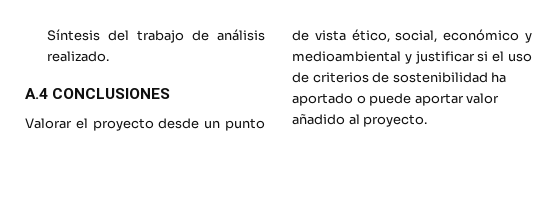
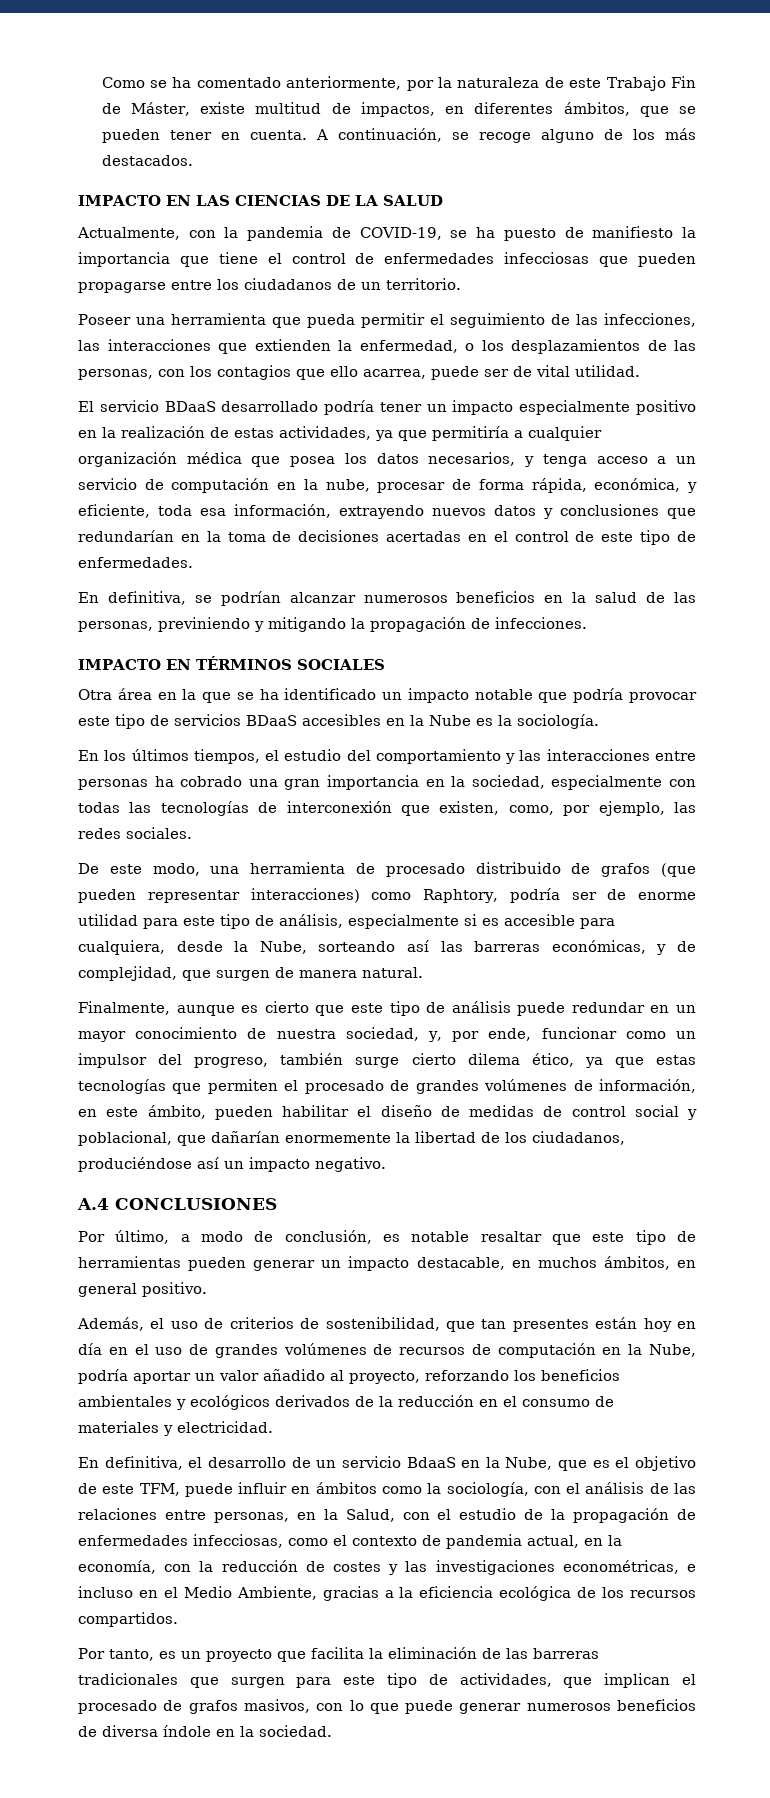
- Síntesis del trabajo de análisis realizado.
+ Como se ha comentado anteriormente, por la naturaleza de este Trabajo Fin de Máster, existe multitud de impactos, en diferentes ámbitos, que se pueden tener en cuenta. A continuación, se recoge alguno de los más destacados.
+ IMPACTO EN LAS CIENCIAS DE LA SALUD
+ Actualmente, con la pandemia de COVID-19, se ha puesto de manifiesto la importancia que tiene el control de enfermedades infecciosas que pueden propagarse entre los ciudadanos de un territorio.
+ Poseer una herramienta que pueda permitir el seguimiento de las infecciones, las interacciones que extienden la enfermedad, o los desplazamientos de las personas, con los contagios que ello acarrea, puede ser de vital utilidad.
+ El servicio BDaaS desarrollado podría tener un impacto especialmente positivo en la realización de estas actividades, ya que permitiría a cualquier organización médica que posea los datos necesarios, y tenga acceso a un servicio de computación en la nube, procesar de forma rápida, económica, y eficiente, toda esa información, extrayendo nuevos datos y conclusiones que redundarían en la toma de decisiones acertadas en el control de este tipo de enfermedades.
+ En definitiva, se podrían alcanzar numerosos beneficios en la salud de las personas, previniendo y mitigando la propagación de infecciones.
+ IMPACTO EN TÉRMINOS SOCIALES
+ Otra área en la que se ha identificado un impacto notable que podría provocar este tipo de servicios BDaaS accesibles en la Nube es la sociología.
+ En los últimos tiempos, el estudio del comportamiento y las interacciones entre personas ha cobrado una gran importancia en la sociedad, especialmente con todas las tecnologías de interconexión que existen, como, por ejemplo, las redes sociales.
+ De este modo, una herramienta de procesado distribuido de grafos (que pueden representar interacciones) como Raphtory, podría ser de enorme utilidad para este tipo de análisis, especialmente si es accesible para cualquiera, desde la Nube, sorteando así las barreras económicas, y de complejidad, que surgen de manera natural.
+ Finalmente, aunque es cierto que este tipo de análisis puede redundar en un mayor conocimiento de nuestra sociedad, y, por ende, funcionar como un impulsor del progreso, también surge cierto dilema ético, ya que estas tecnologías que permiten el procesado de grandes volúmenes de información, en este ámbito, pueden habilitar el diseño de medidas de control social y poblacional, que dañarían enormemente la libertad de los ciudadanos, produciéndose así un impacto negativo.
  A.4 CONCLUSIONES
- Valorar el proyecto desde un punto de vista ético, social, económico y medioambiental y justificar si el uso de criterios de sostenibilidad ha aportado o puede aportar valor añadido al proyecto.
+ Por último, a modo de conclusión, es notable resaltar que este tipo de herramientas pueden generar un impacto destacable, en muchos ámbitos, en general positivo.
+ Además, el uso de criterios de sostenibilidad, que tan presentes están hoy en día en el uso de grandes volúmenes de recursos de computación en la Nube, podría aportar un valor añadido al proyecto, reforzando los beneficios ambientales y ecológicos derivados de la reducción en el consumo de materiales y electricidad.
+ En definitiva, el desarrollo de un servicio BdaaS en la Nube, que es el objetivo de este TFM, puede influir en ámbitos como la sociología, con el análisis de las relaciones entre personas, en la Salud, con el estudio de la propagación de enfermedades infecciosas, como el contexto de pandemia actual, en la economía, con la reducción de costes y las investigaciones econométricas, e incluso en el Medio Ambiente, gracias a la eficiencia ecológica de los recursos compartidos.
+ Por tanto, es un proyecto que facilita la eliminación de las barreras tradicionales que surgen para este tipo de actividades, que implican el procesado de grafos masivos, con lo que puede generar numerosos beneficios de diversa índole en la sociedad.

